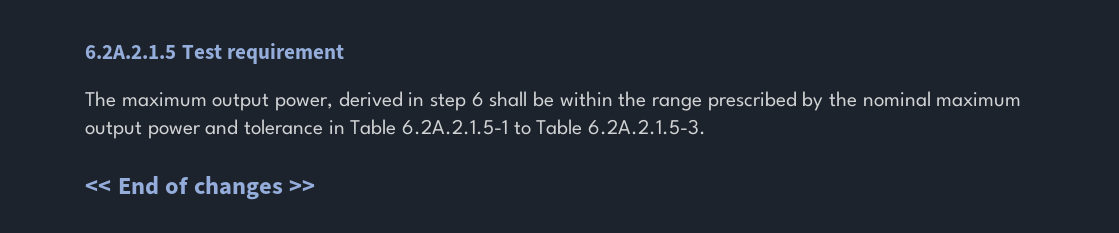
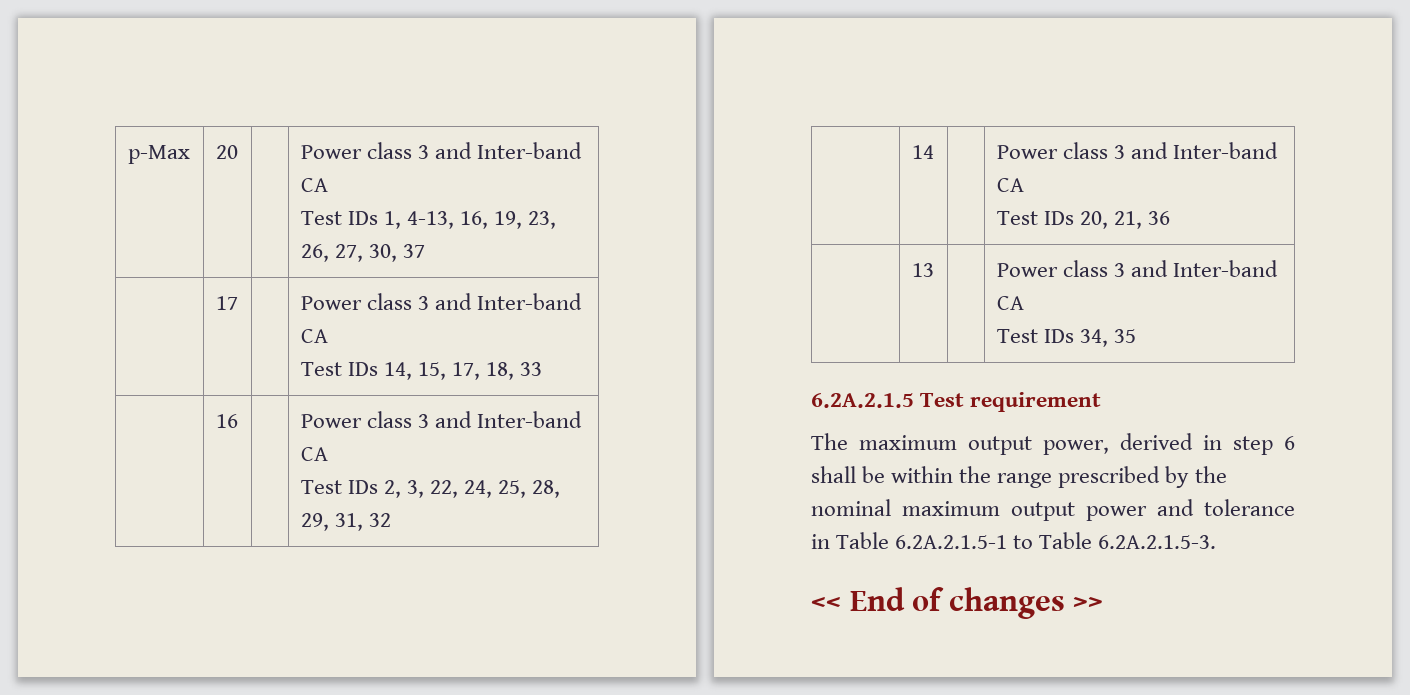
+ p-Max | 20 | | Power class 3 and Inter-band CA
+ Test IDs 1, 4-13, 16, 19, 23, 26, 27, 30, 37
+ | 17 | | Power class 3 and Inter-band CA
+ Test IDs 14, 15, 17, 18, 33
+ | 16 | | Power class 3 and Inter-band CA
+ Test IDs 2, 3, 22, 24, 25, 28, 29, 31, 32
+ | 14 | | Power class 3 and Inter-band CA
+ Test IDs 20, 21, 36
+ | 13 | | Power class 3 and Inter-band CA
+ Test IDs 34, 35

